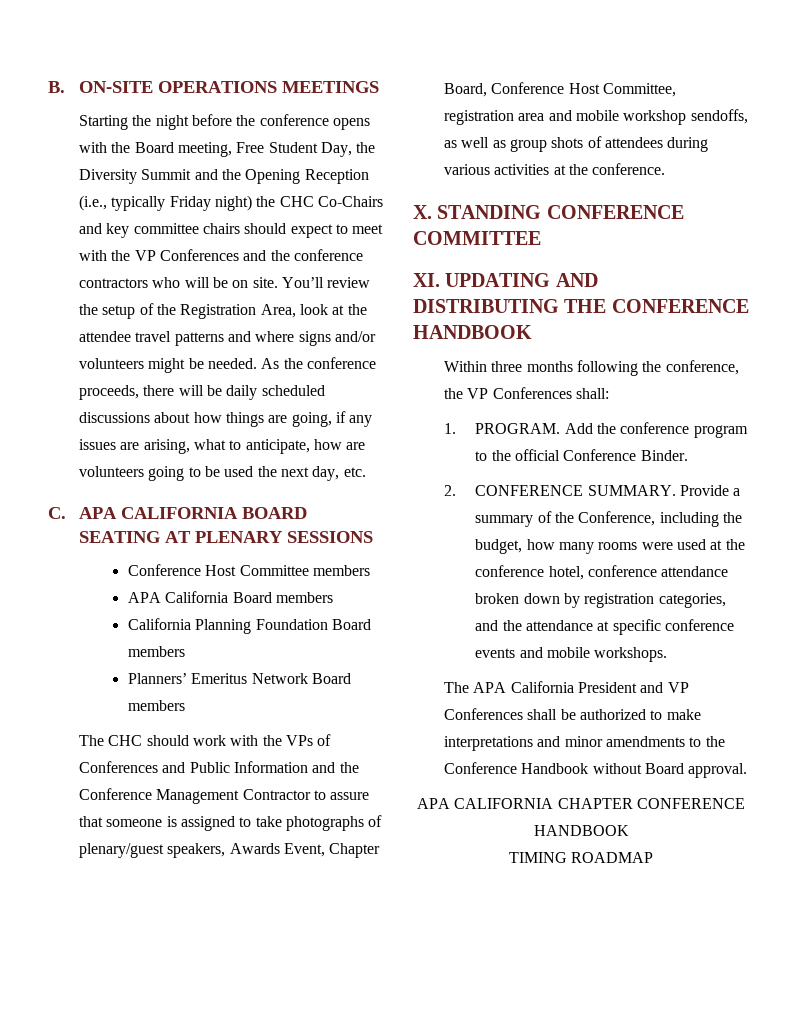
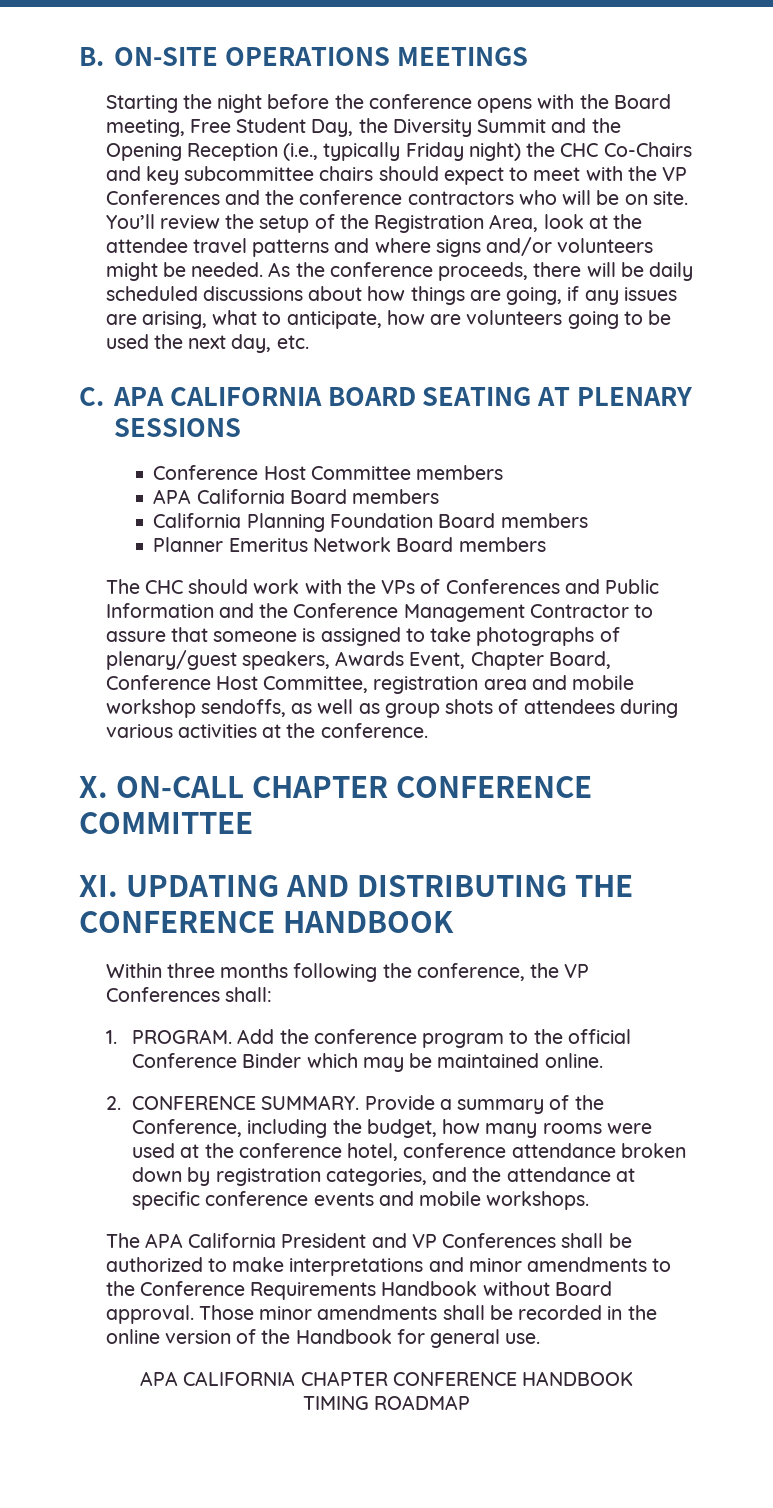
- Starting the night before the conference opens with the Board meeting, Free Student Day, the Diversity Summit and the Opening Reception (i.e., typically Friday night) the CHC Co-Chairs and key committee chairs should expect to meet with the VP Conferences and the conference contractors who will be on site.
+ Starting the night before the conference opens with the Board meeting, Free Student Day, the Diversity Summit and the Opening Reception (i.e., typically Friday night) the CHC Co-Chairs and key subcommittee chairs should expect to meet with the VP Conferences and the conference contractors who will be on site.
- Planners’ Emeritus Network Board members
+ Planner Emeritus Network Board members
- X. STANDING CONFERENCE COMMITTEE
+ X. ON-CALL CHAPTER CONFERENCE COMMITTEE
- Add the conference program to the official Conference Binder.
+ Add the conference program to the official Conference Binder which may be maintained online.
- The APA California President and VP Conferences shall be authorized to make interpretations and minor amendments to the Conference Handbook without Board approval.
+ The APA California President and VP Conferences shall be authorized to make interpretations and minor amendments to the Conference Requirements Handbook without Board approval. Those minor amendments shall be recorded in the online version of the Handbook for general use.

